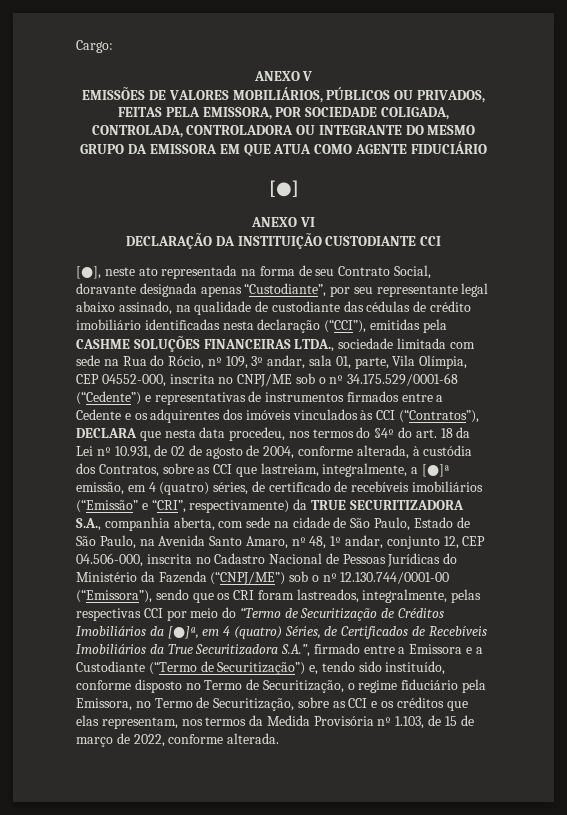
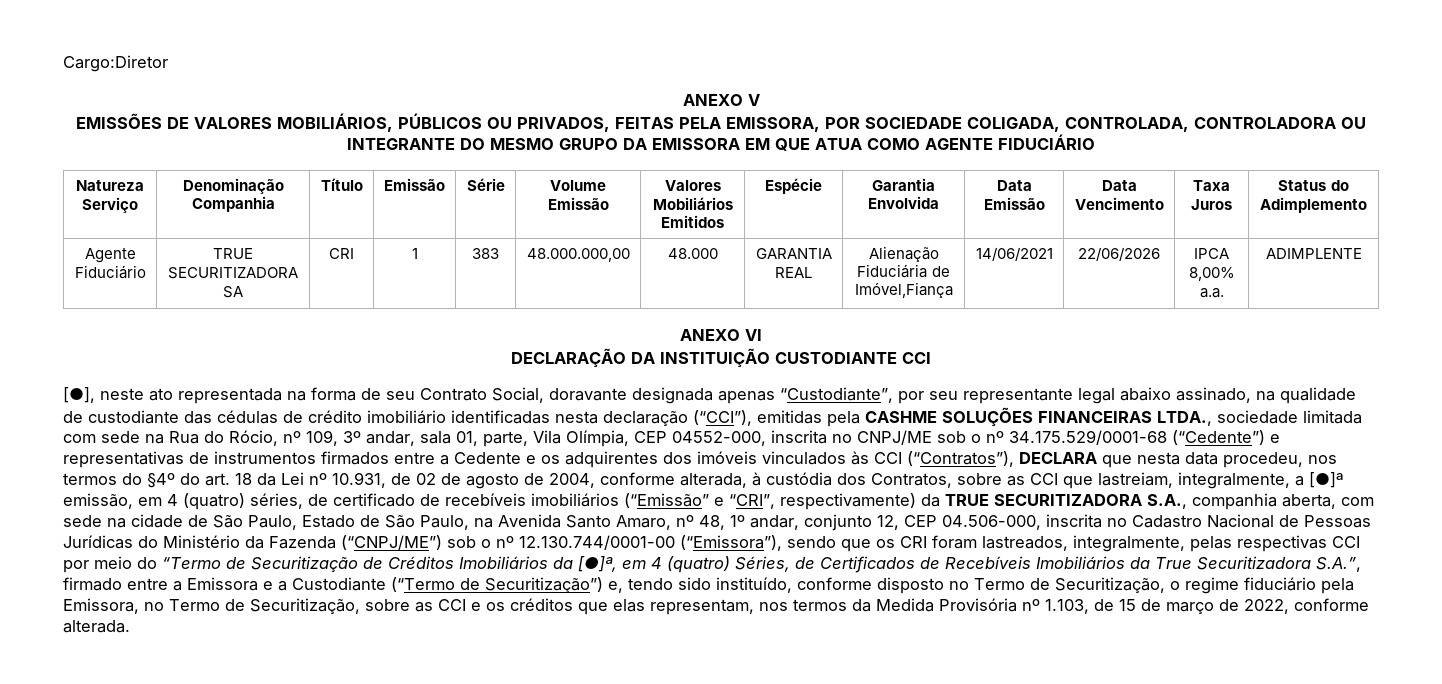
- Cargo:
+ Cargo:Diretor
- [●]
+ Natureza Serviço | Denominação Companhia | Título | Emissão | Série | Volume Emissão | Valores Mobiliários Emitidos | Espécie | Garantia Envolvida | Data Emissão | Data Vencimento | Taxa Juros | Status do Adimplemento
+ Agente Fiduciário | TRUE SECURITIZADORA SA | CRI | 1 | 383 | 48.000.000,00 | 48.000 | GARANTIA REAL | Alienação Fiduciária de Imóvel,Fiança | 14/06/2021 | 22/06/2026 | IPCA 8,00% a.a. | ADIMPLENTE

